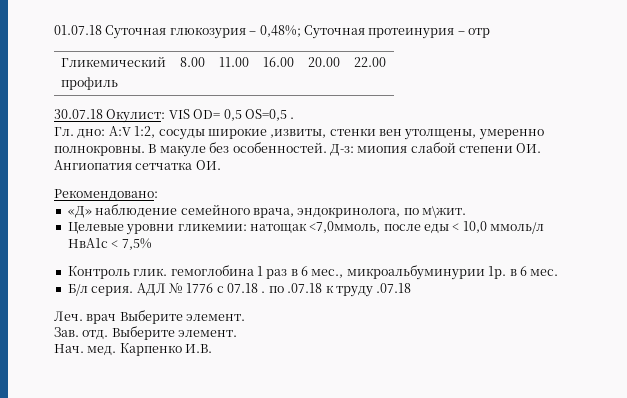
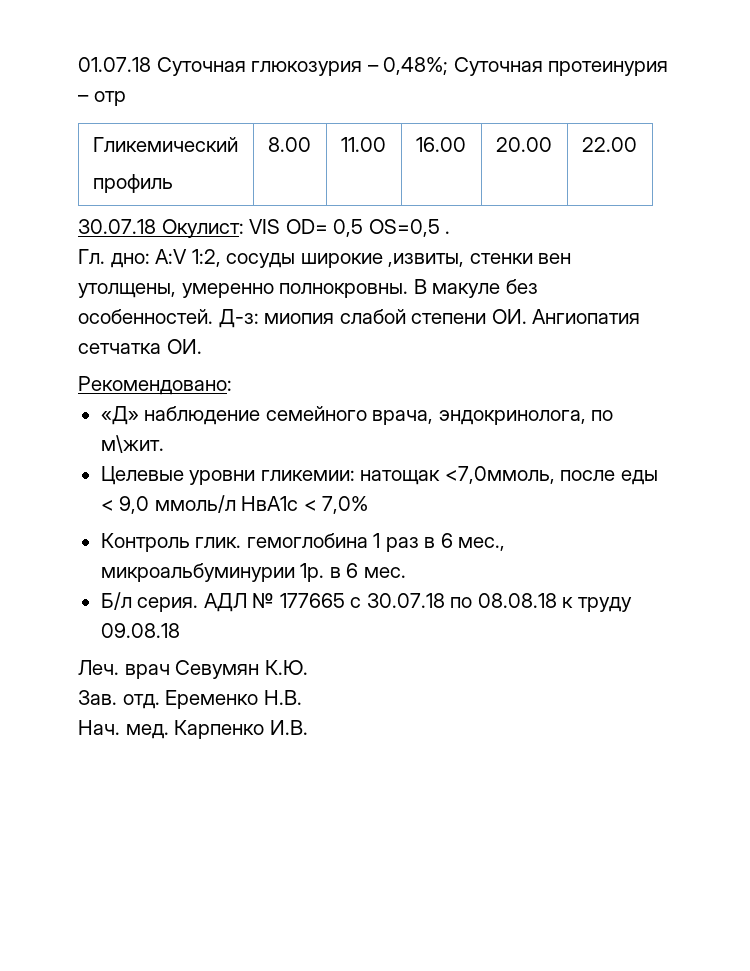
- Целевые уровни гликемии: натощак <7,0ммоль, после еды < 10,0 ммоль/л НвА1с < 7,5%
+ Целевые уровни гликемии: натощак <7,0ммоль, после еды < 9,0 ммоль/л НвА1с < 7,0%
- АДЛ № 1776 с 07.18 . по .07.18 к труду .07.18
+ АДЛ № 177665 с 30.07.18 по 08.08.18 к труду 09.08.18
- Леч. врач Выберите элемент.
+ Леч. врач Севумян К.Ю.
- Зав. отд. Выберите элемент.
+ Зав. отд. Еременко Н.В.

